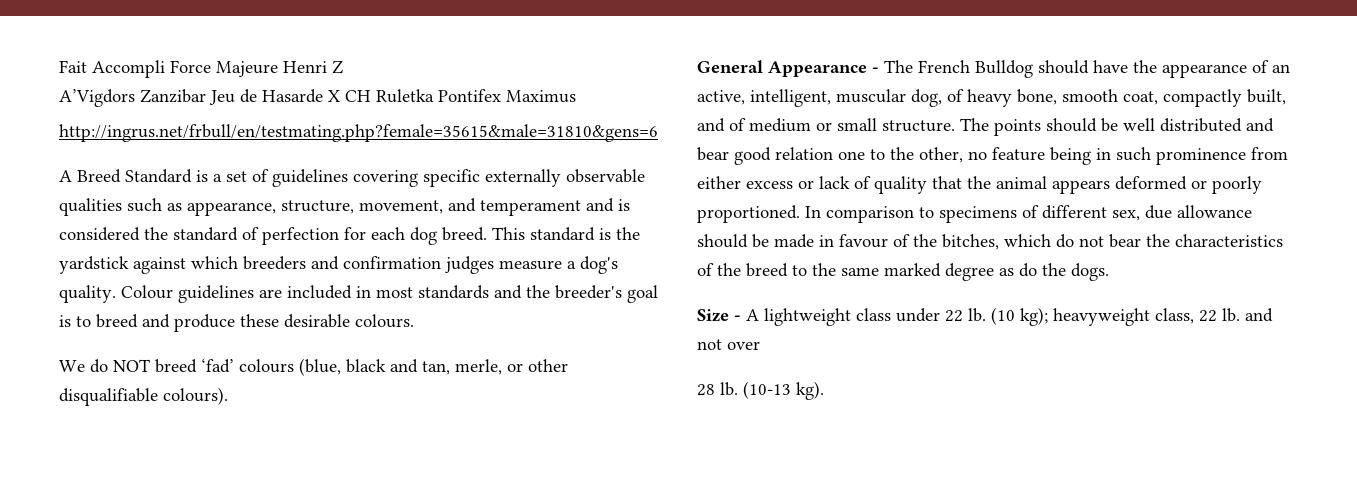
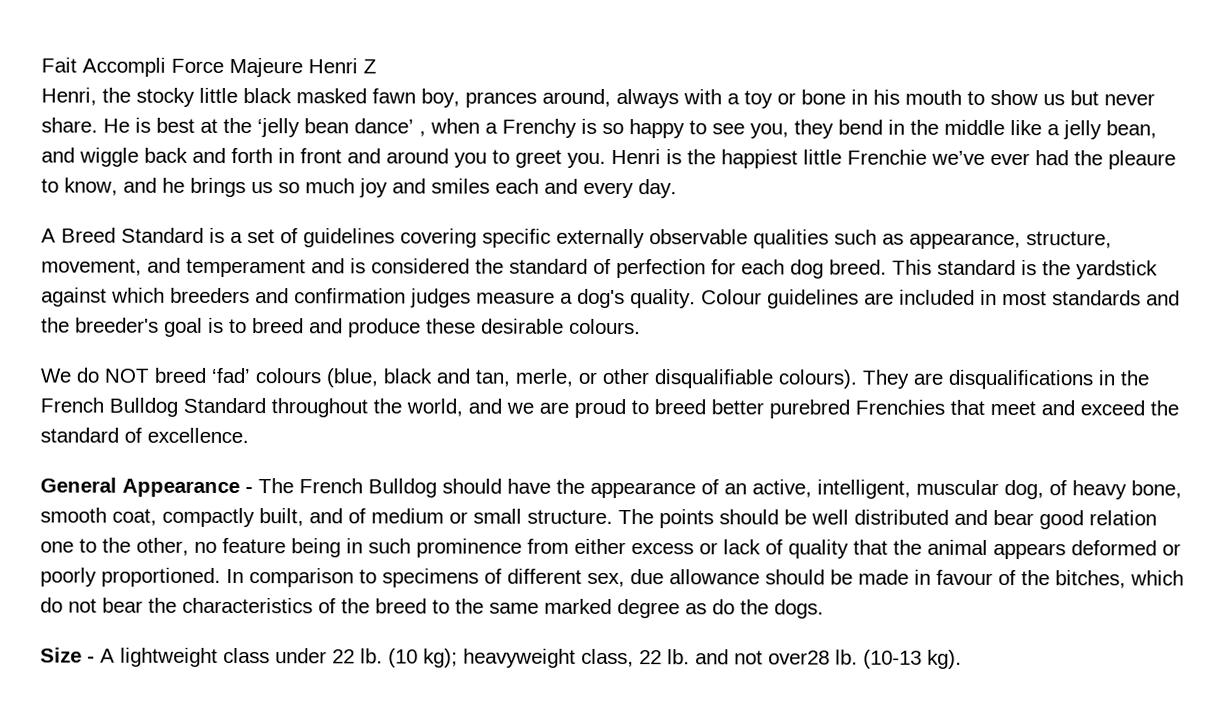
- A’Vigdors Zanzibar Jeu de Hasarde X CH Ruletka Pontifex Maximus
- http://ingrus.net/frbull/en/testmating.php?female=35615&male=31810&gens=6
+ Henri, the stocky little black masked fawn boy, prances around, always with a toy or bone in his mouth to show us but never share. He is best at the ‘jelly bean dance’ , when a Frenchy is so happy to see you, they bend in the middle like a jelly bean, and wiggle back and forth in front and around you to greet you. Henri is the happiest little Frenchie we’ve ever had the pleaure to know, and he brings us so much joy and smiles each and every day.
+ They are disqualifications in the French Bulldog Standard throughout the world, and we are proud to breed better purebred Frenchies that meet and exceed the standard of excellence.
- (10 kg); heavyweight class, 22 lb. and not over
- 28 lb.
+ (10 kg); heavyweight class, 22 lb. and not over28 lb.

